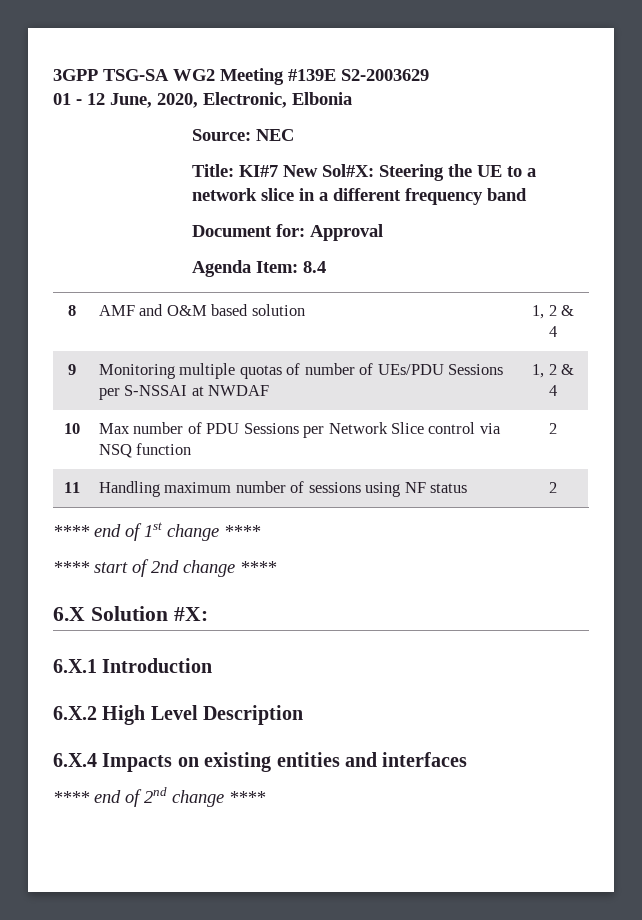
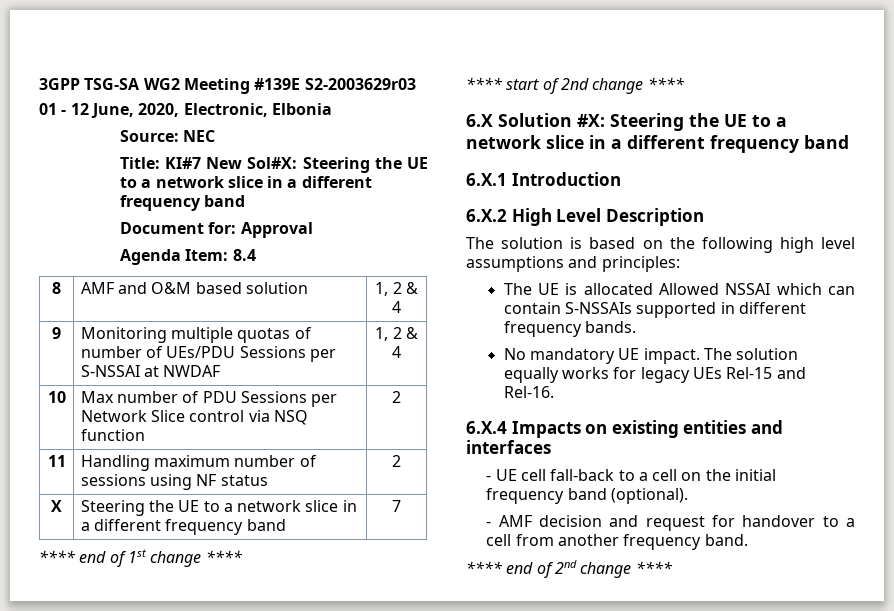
- 3GPP TSG-SA WG2 Meeting #139E S2-2003629
+ 3GPP TSG-SA WG2 Meeting #139E S2-2003629r03
+ X | Steering the UE to a network slice in a different frequency band | 7
- 6.X Solution #X:
+ 6.X Solution #X: Steering the UE to a network slice in a different frequency band
+ The solution is based on the following high level assumptions and principles:
+ The UE is allocated Allowed NSSAI which can contain S-NSSAIs supported in different frequency bands.
+ No mandatory UE impact. The solution equally works for legacy UEs Rel-15 and Rel-16.
+ - UE cell fall-back to a cell on the initial frequency band (optional).
+ - AMF decision and request for handover to a cell from another frequency band.

